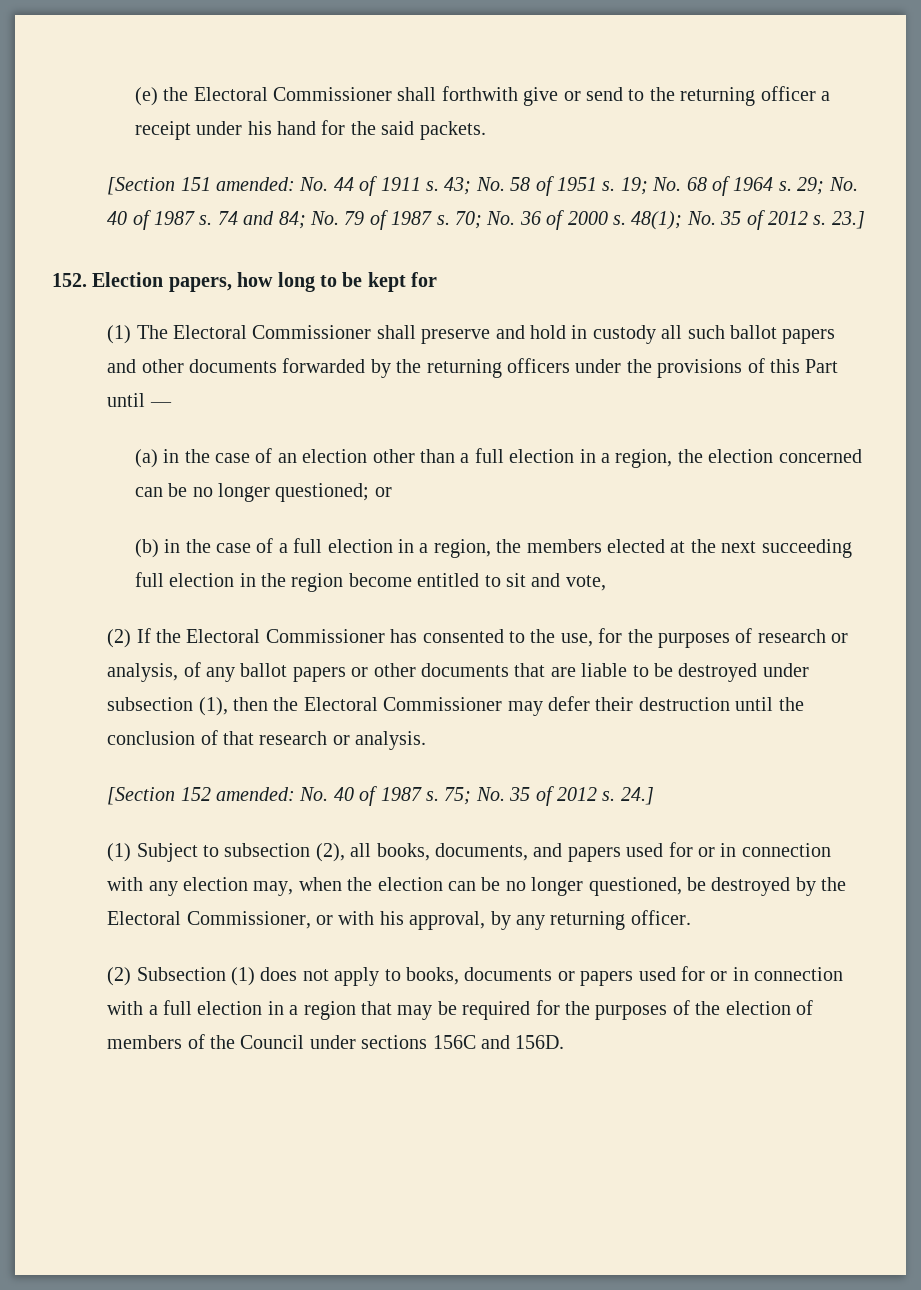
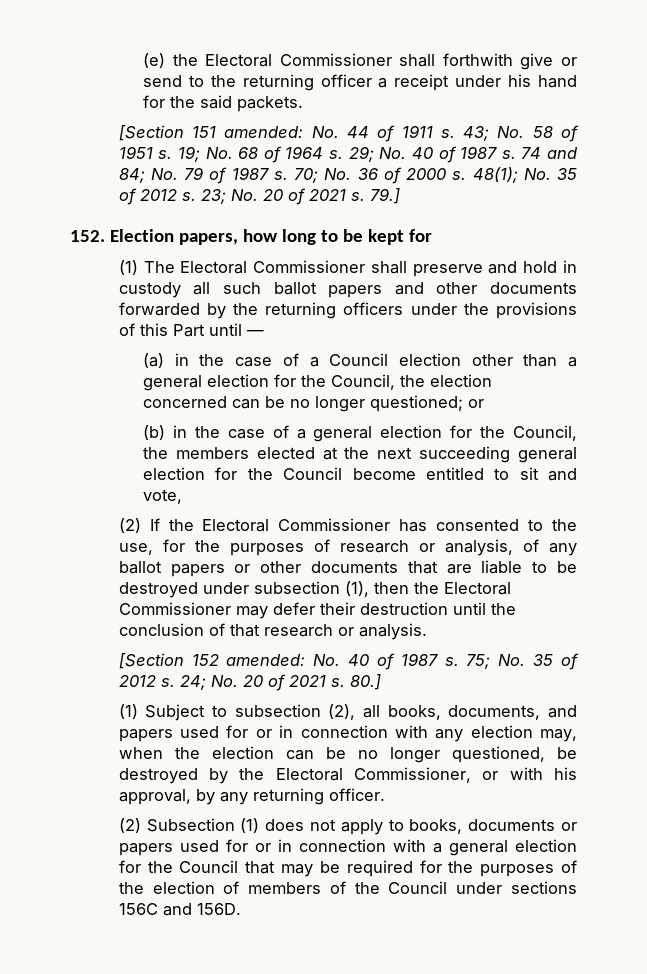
- 23.]
+ 23; No. 20 of 2021 s. 79.]
- (a) in the case of an election other than a full election in a region, the election concerned can be no longer questioned; or
+ (a) in the case of a Council election other than a general election for the Council, the election concerned can be no longer questioned; or
- (b) in the case of a full election in a region, the members elected at the next succeeding full election in the region become entitled to sit and vote,
+ (b) in the case of a general election for the Council, the members elected at the next succeeding general election for the Council become entitled to sit and vote,
- 24.]
+ 24; No. 20 of 2021 s. 80.]
- (2) Subsection (1) does not apply to books, documents or papers used for or in connection with a full election in a region that may be required for the purposes of the election of members of the Council under sections 156C and 156D.
+ (2) Subsection (1) does not apply to books, documents or papers used for or in connection with a general election for the Council that may be required for the purposes of the election of members of the Council under sections 156C and 156D.

